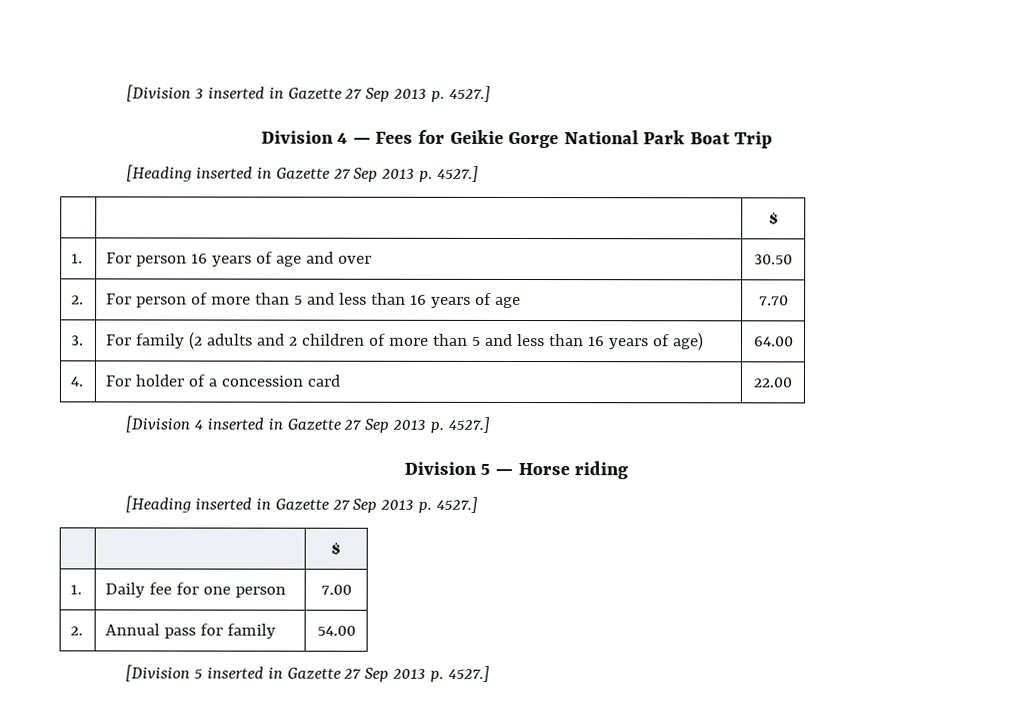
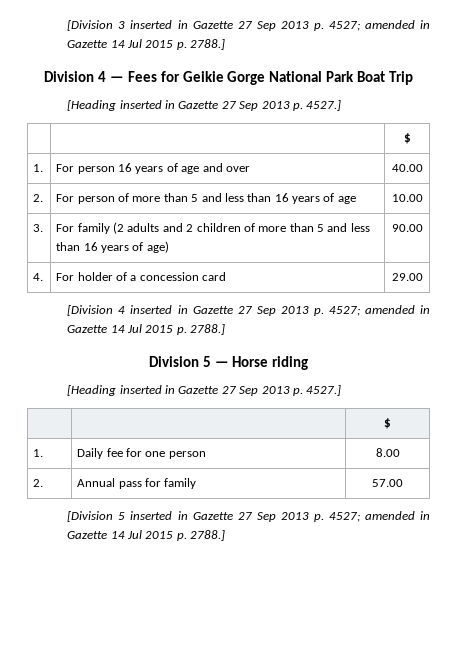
- [Division 3 inserted in Gazette 27 Sep 2013 p. 4527.]
+ [Division 3 inserted in Gazette 27 Sep 2013 p. 4527; amended in Gazette 14 Jul 2015 p. 2788.]
- 1. | For person 16 years of age and over | 30.50
+ 1. | For person 16 years of age and over | 40.00
- 2. | For person of more than 5 and less than 16 years of age | 7.70
+ 2. | For person of more than 5 and less than 16 years of age | 10.00
- 3. | For family (2 adults and 2 children of more than 5 and less than 16 years of age) | 64.00
+ 3. | For family (2 adults and 2 children of more than 5 and less than 16 years of age) | 90.00
- 4. | For holder of a concession card | 22.00
+ 4. | For holder of a concession card | 29.00
- [Division 4 inserted in Gazette 27 Sep 2013 p. 4527.]
+ [Division 4 inserted in Gazette 27 Sep 2013 p. 4527; amended in Gazette 14 Jul 2015 p. 2788.]
- 1. | Daily fee for one person | 7.00
+ 1. | Daily fee for one person | 8.00
- 2. | Annual pass for family | 54.00
+ 2. | Annual pass for family | 57.00
- [Division 5 inserted in Gazette 27 Sep 2013 p. 4527.]
+ [Division 5 inserted in Gazette 27 Sep 2013 p. 4527; amended in Gazette 14 Jul 2015 p. 2788.]

